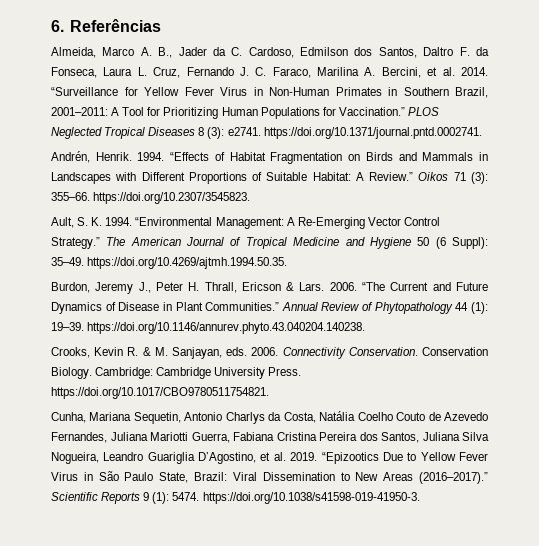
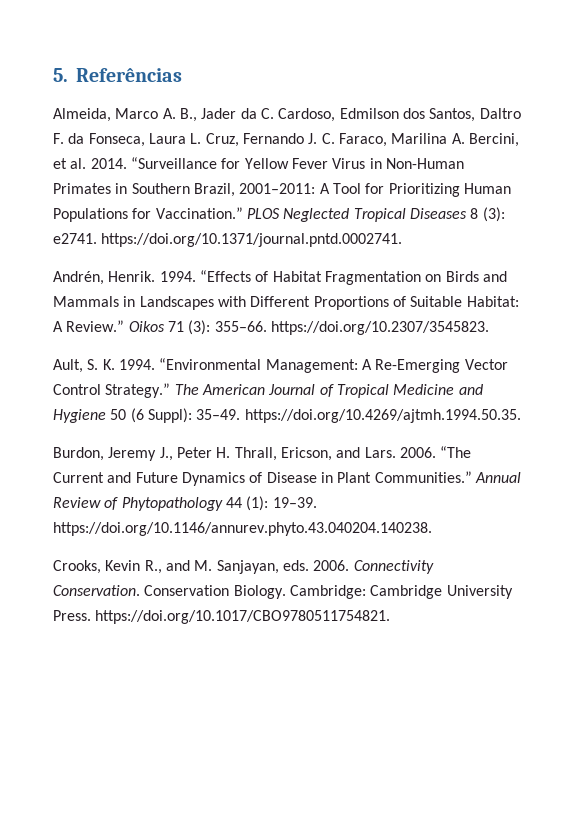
- 6. Referências
+ 5. Referências
- Burdon, Jeremy J., Peter H. Thrall, Ericson & Lars.
+ Burdon, Jeremy J., Peter H. Thrall, Ericson, and Lars.
- Crooks, Kevin R. & M. Sanjayan, eds. 2006.
+ Crooks, Kevin R., and M. Sanjayan, eds. 2006.
- Cunha, Mariana Sequetin, Antonio Charlys da Costa, Natália Coelho Couto de Azevedo Fernandes, Juliana Mariotti Guerra, Fabiana Cristina Pereira dos Santos, Juliana Silva Nogueira, Leandro Guariglia D’Agostino, et al. 2019. “Epizootics Due to Yellow Fever Virus in São Paulo State, Brazil: Viral Dissemination to New Areas (2016–2017).” Scientific Reports 9 (1): 5474. https://doi.org/10.1038/s41598-019-41950-3.

